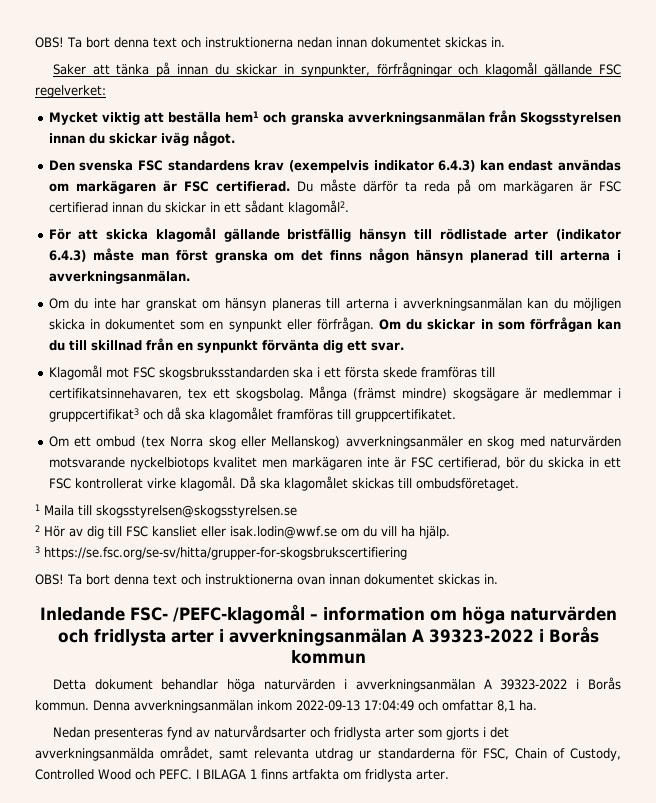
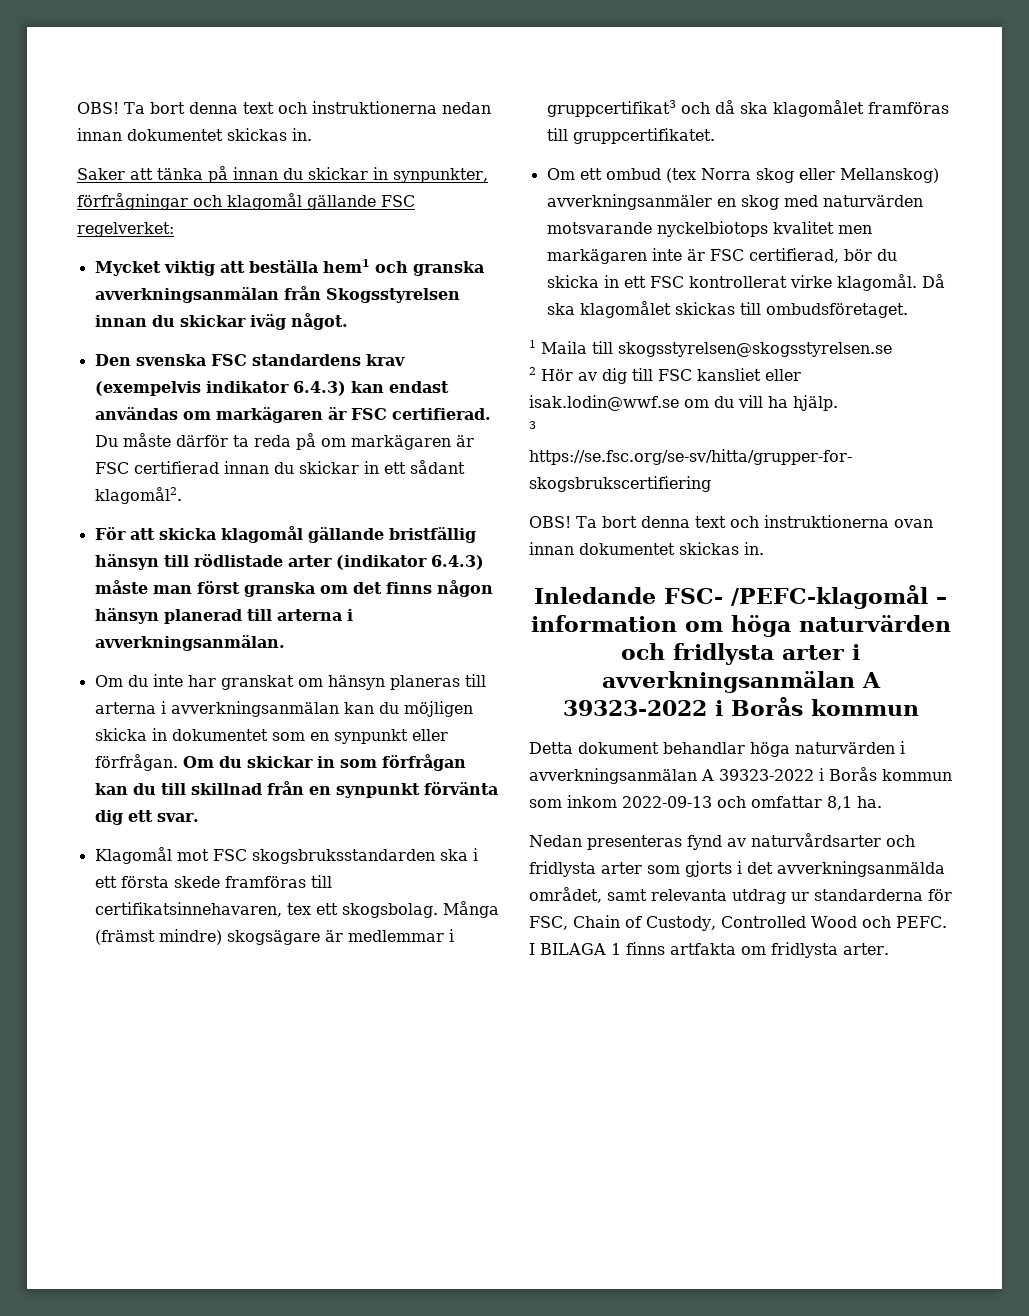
- Detta dokument behandlar höga naturvärden i avverkningsanmälan A 39323-2022 i Borås kommun. Denna avverkningsanmälan inkom 2022-09-13 17:04:49 och omfattar 8,1 ha.
+ Detta dokument behandlar höga naturvärden i avverkningsanmälan A 39323-2022 i Borås kommun som inkom 2022-09-13 och omfattar 8,1 ha.

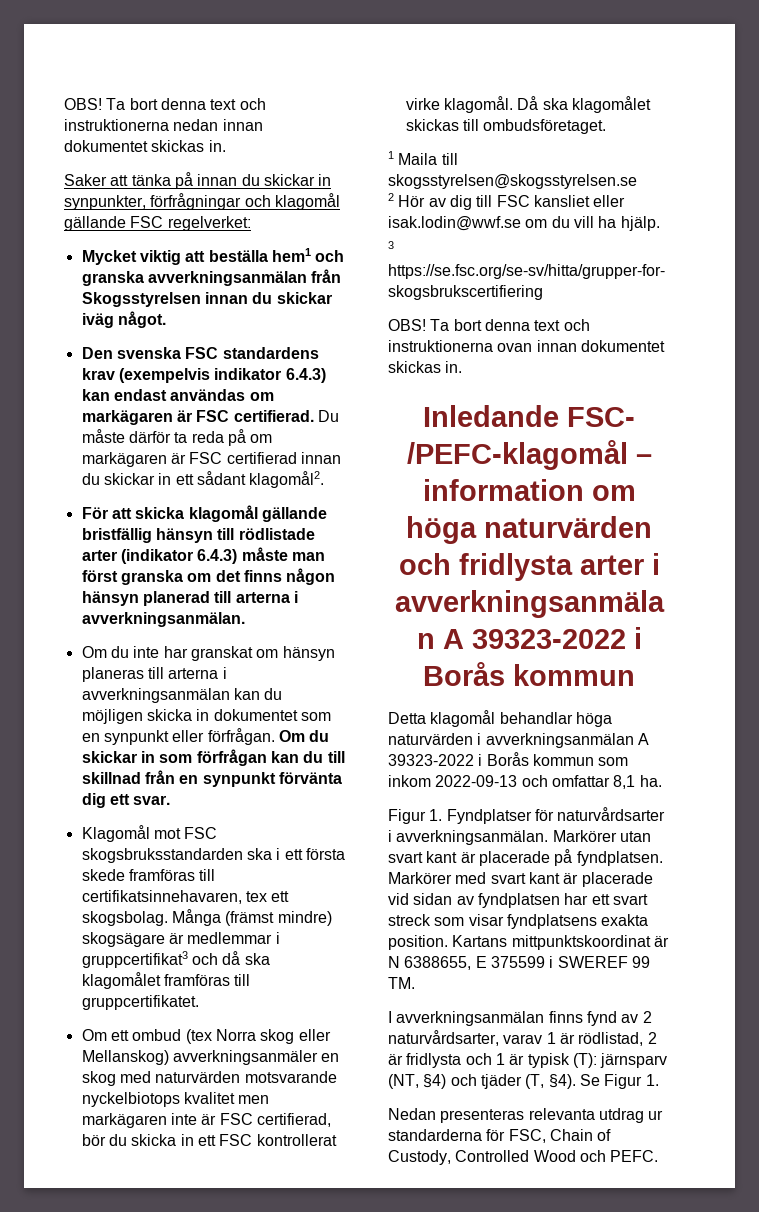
- Detta dokument behandlar höga naturvärden i avverkningsanmälan A 39323-2022 i Borås kommun som inkom 2022-09-13 och omfattar 8,1 ha.
+ Detta klagomål behandlar höga naturvärden i avverkningsanmälan A 39323-2022 i Borås kommun som inkom 2022-09-13 och omfattar 8,1 ha.
- Nedan presenteras fynd av naturvårdsarter och fridlysta arter som gjorts i det avverkningsanmälda området, samt relevanta utdrag ur standarderna för FSC, Chain of Custody, Controlled Wood och PEFC. I BILAGA 1 finns artfakta om fridlysta arter.
+ Figur 1. Fyndplatser för naturvårdsarter i avverkningsanmälan. Markörer utan svart kant är placerade på fyndplatsen. Markörer med svart kant är placerade vid sidan av fyndplatsen har ett svart streck som visar fyndplatsens exakta position. Kartans mittpunktskoordinat är N 6388655, E 375599 i SWEREF 99 TM.
+ I avverkningsanmälan finns fynd av 2 naturvårdsarter, varav 1 är rödlistad, 2 är fridlysta och 1 är typisk (T): järnsparv (NT, §4) och tjäder (T, §4). Se Figur 1.
+ Nedan presenteras relevanta utdrag ur standarderna för FSC, Chain of Custody, Controlled Wood och PEFC.

